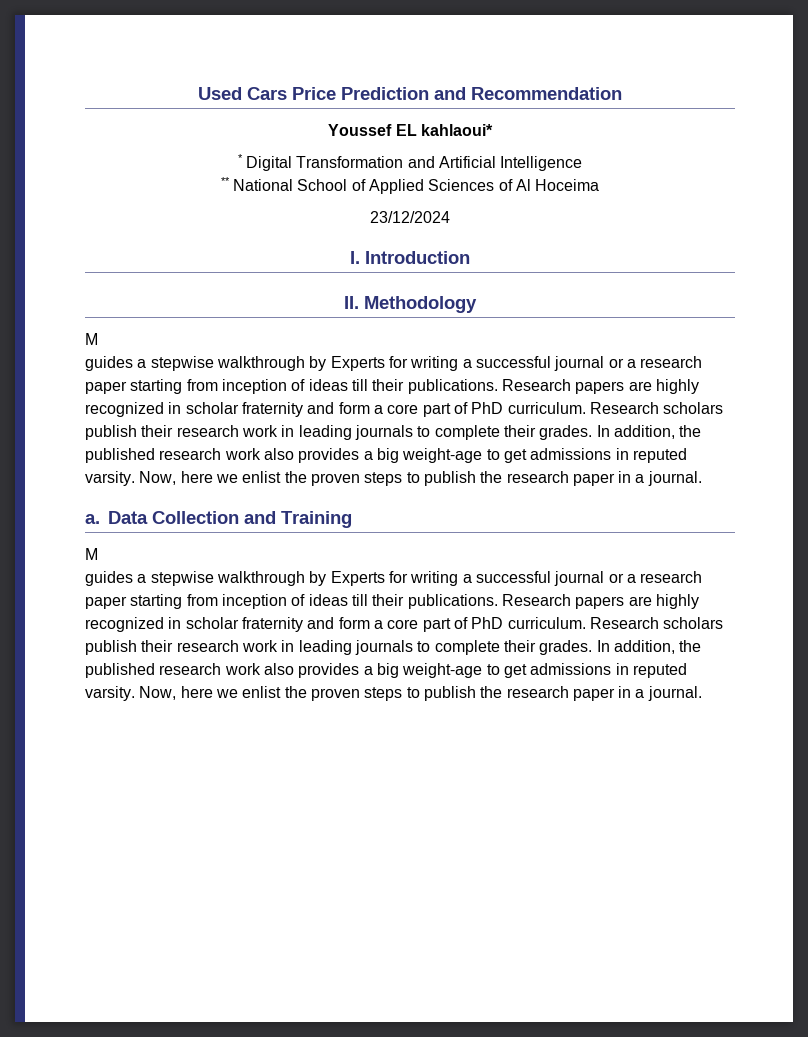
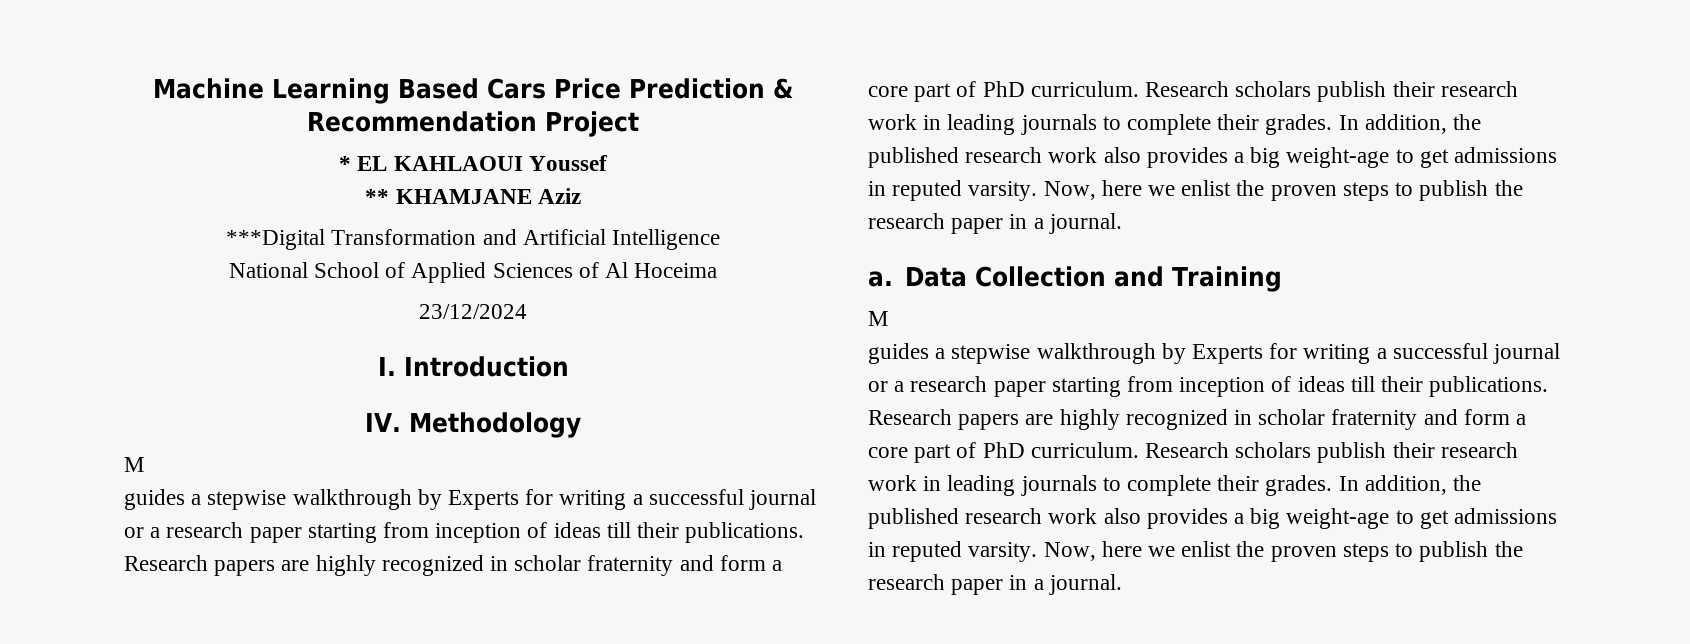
- Used Cars Price Prediction and Recommendation
- Youssef EL kahlaoui*
- * Digital Transformation and Artificial Intelligence
+ Machine Learning Based Cars Price Prediction & Recommendation Project
+ * EL KAHLAOUI Youssef
+ ** KHAMJANE Aziz
+ ***Digital Transformation and Artificial Intelligence
- ** National School of Applied Sciences of Al Hoceima
+ National School of Applied Sciences of Al Hoceima
- II. Methodology
+ IV. Methodology

